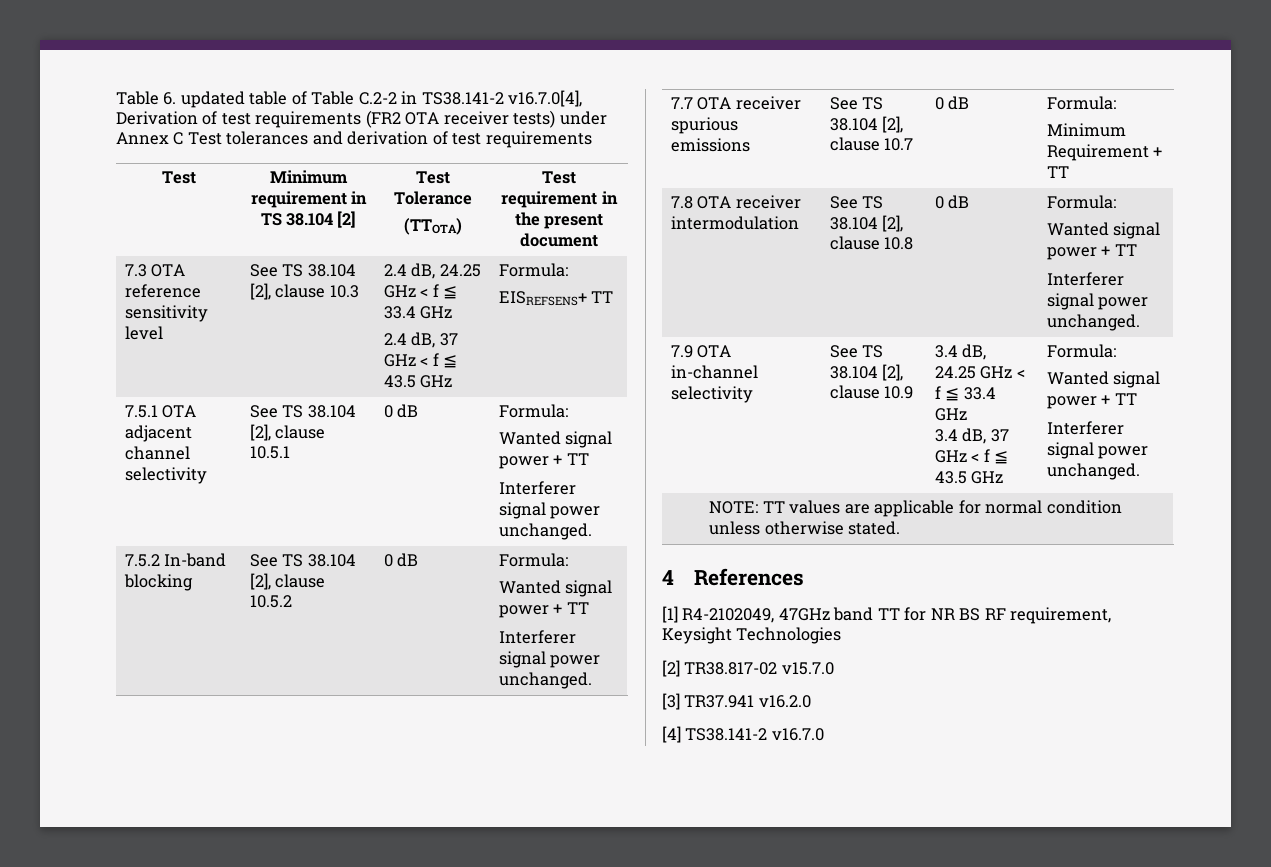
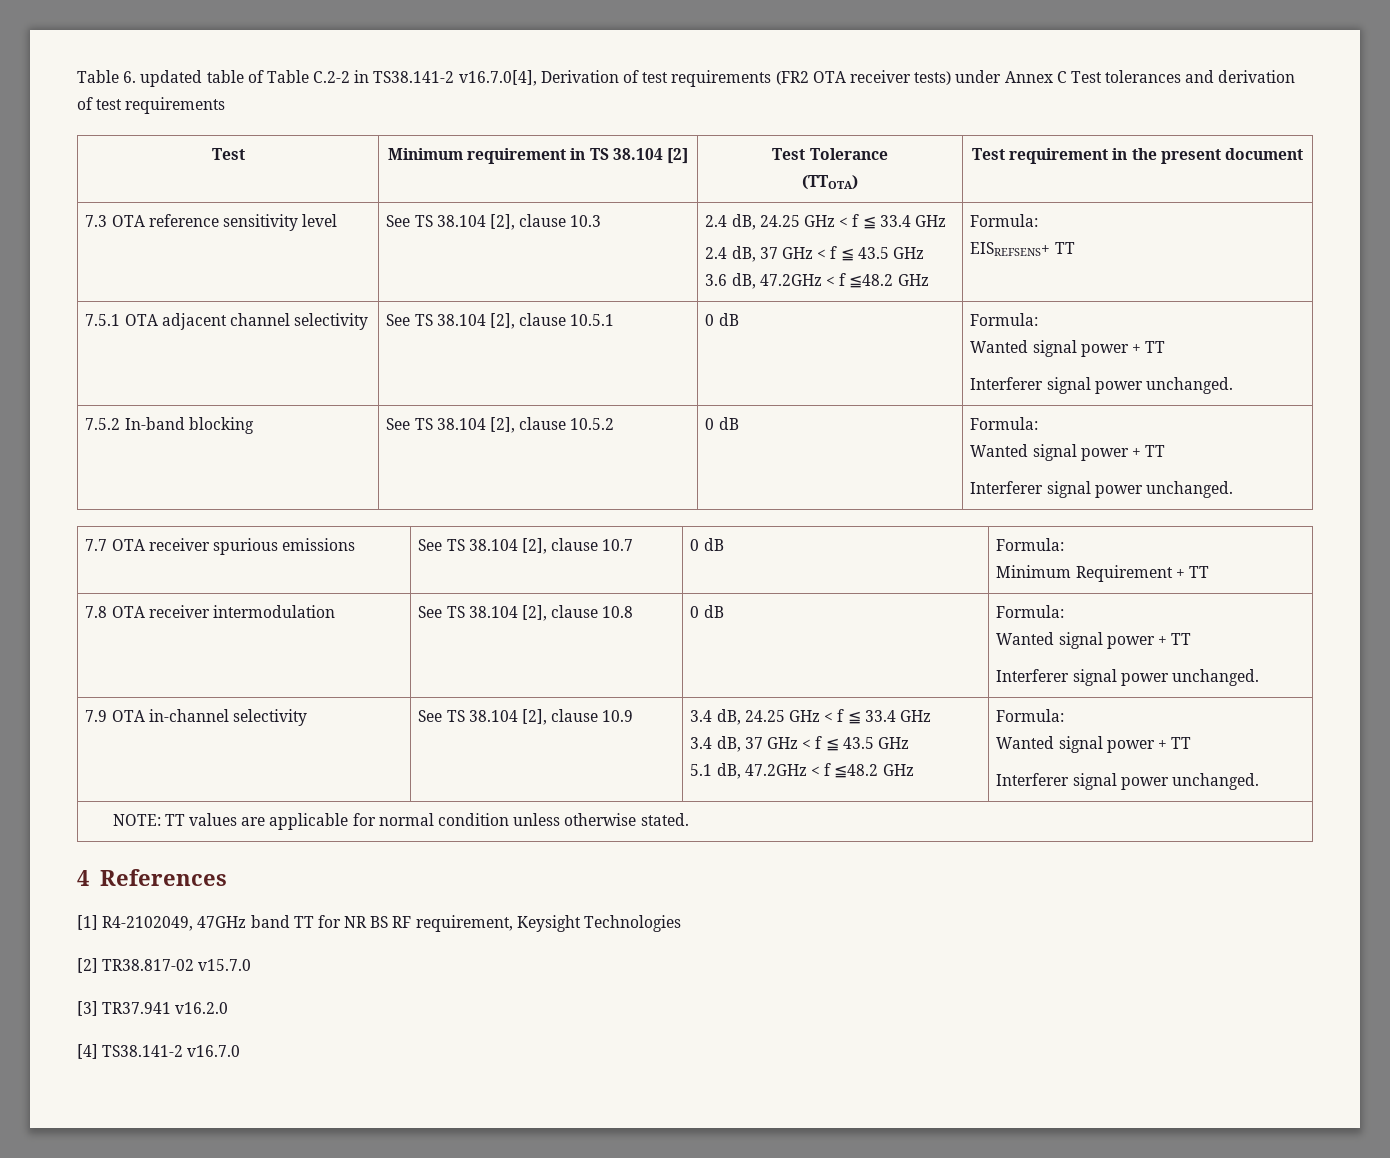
  7.3 OTA reference sensitivity level | See TS 38.104 [2], clause 10.3 | 2.4 dB, 24.25 GHz < f ≦ 33.4 GHz
- 2.4 dB, 37 GHz < f ≦ 43.5 GHz | Formula:
+ 2.4 dB, 37 GHz < f ≦ 43.5 GHz
+ 3.6 dB, 47.2GHz < f ≦48.2 GHz | Formula:
+ 5.1 dB, 47.2GHz < f ≦48.2 GHz

